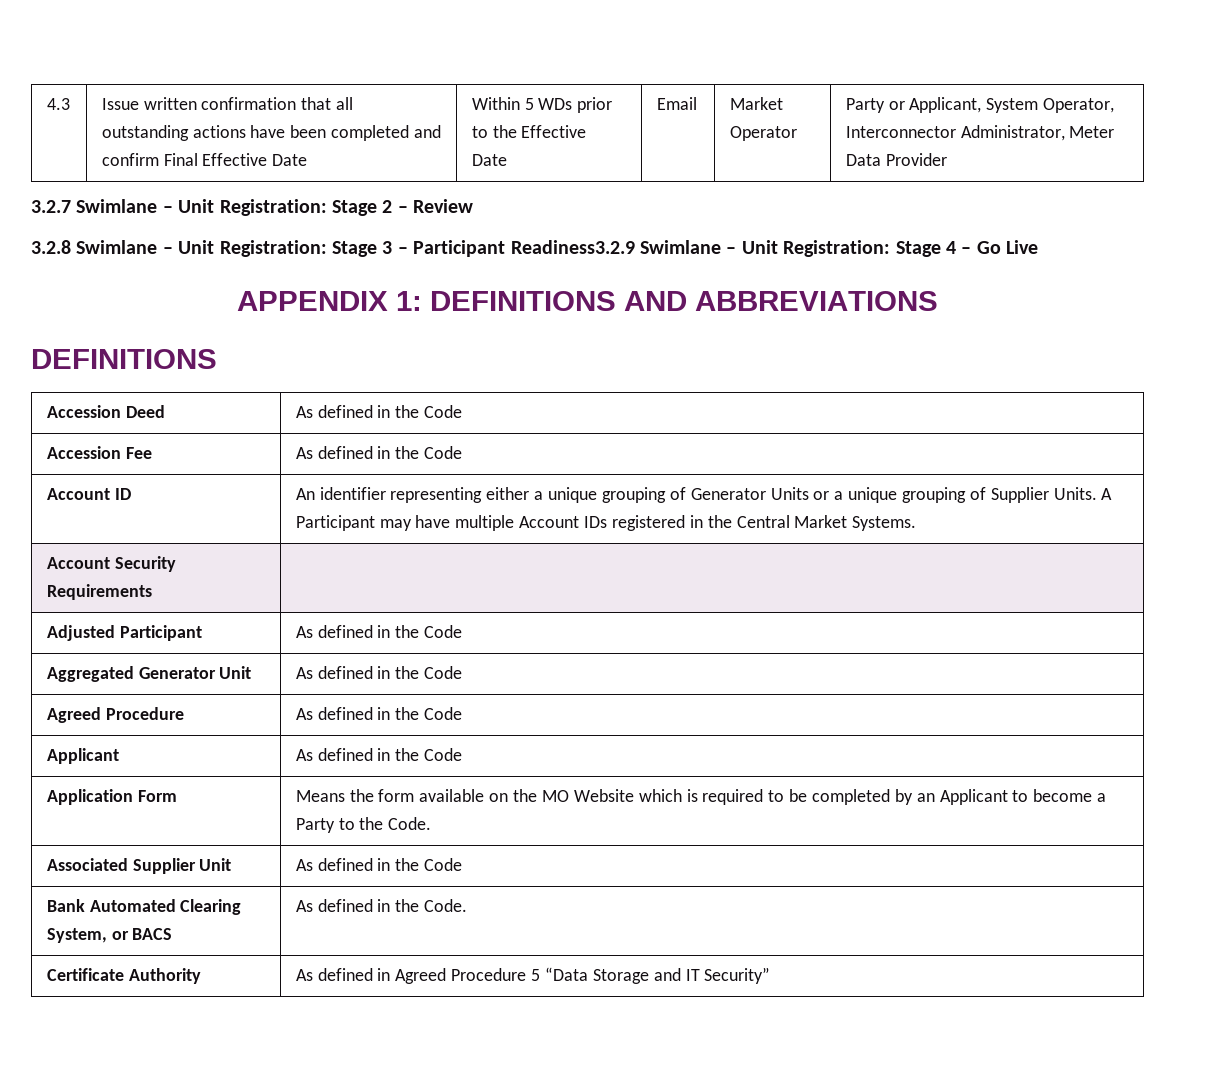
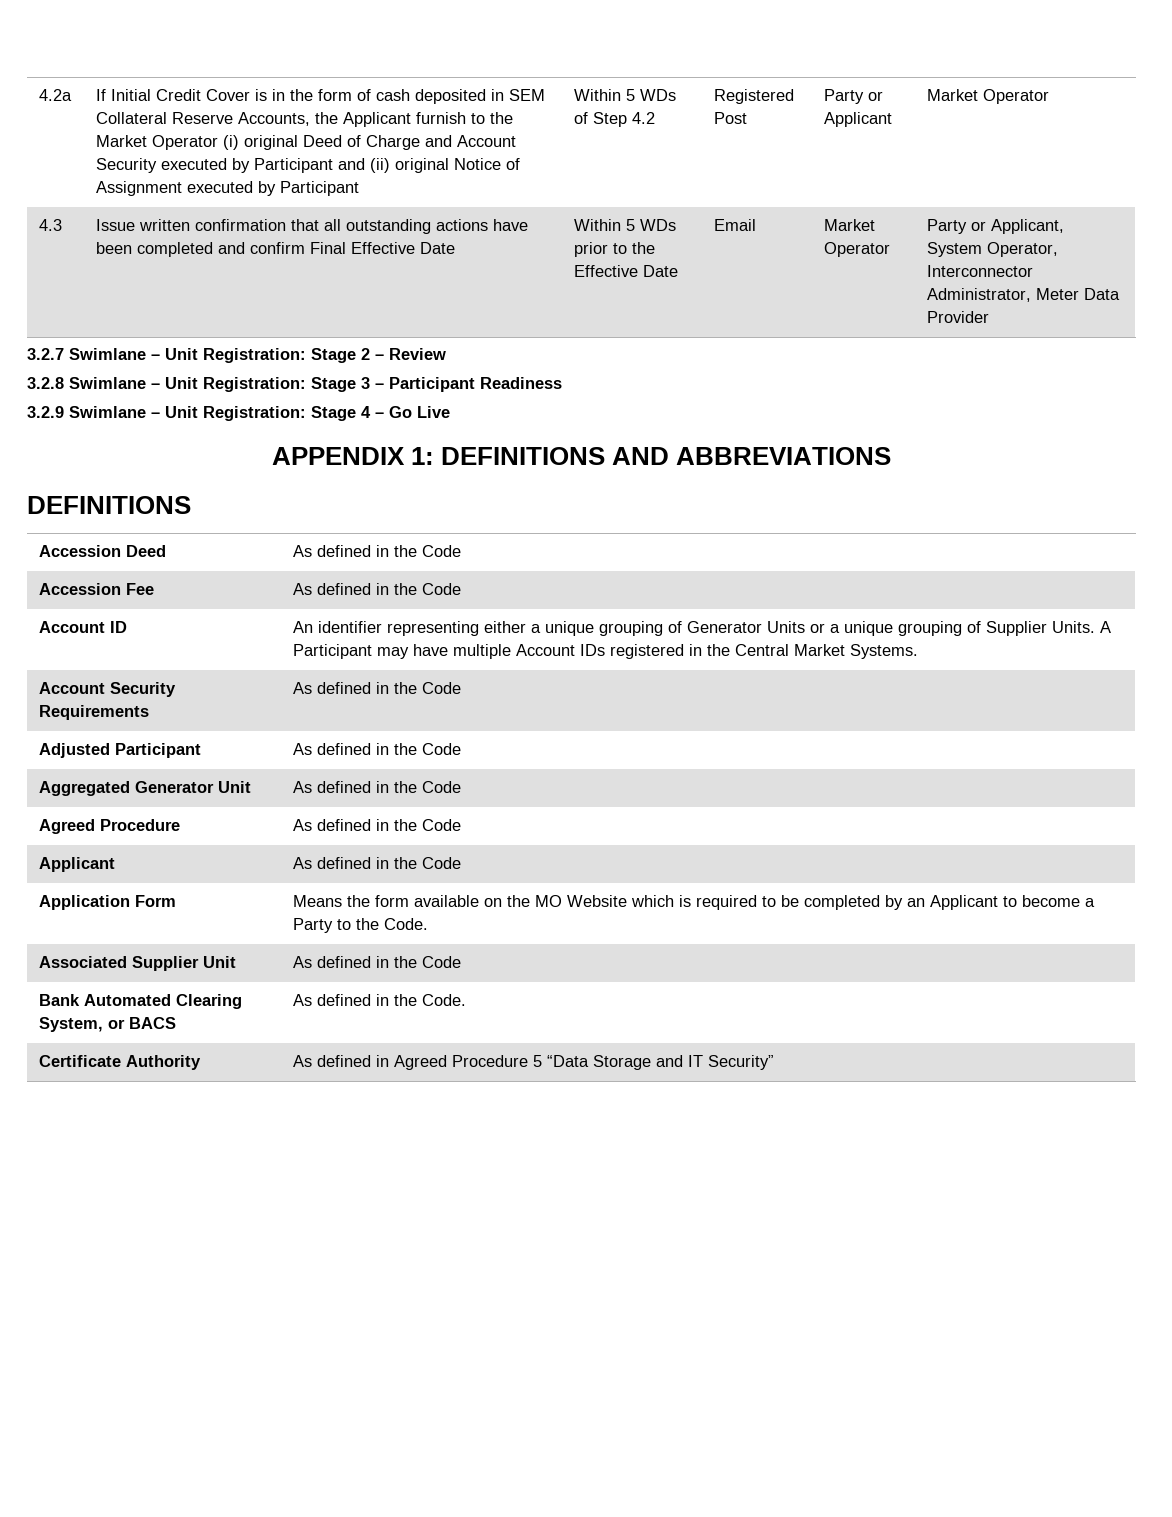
+ 4.2a | If Initial Credit Cover is in the form of cash deposited in SEM Collateral Reserve Accounts, the Applicant furnish to the Market Operator (i) original Deed of Charge and Account Security executed by Participant and (ii) original Notice of Assignment executed by Participant | Within 5 WDs of Step 4.2 | Registered Post | Party or Applicant | Market Operator
- 3.2.8 Swimlane – Unit Registration: Stage 3 – Participant Readiness3.2.9 Swimlane – Unit Registration: Stage 4 – Go Live
+ 3.2.8 Swimlane – Unit Registration: Stage 3 – Participant Readiness
+ 3.2.9 Swimlane – Unit Registration: Stage 4 – Go Live
- Account Security Requirements |
+ Account Security Requirements | As defined in the Code

